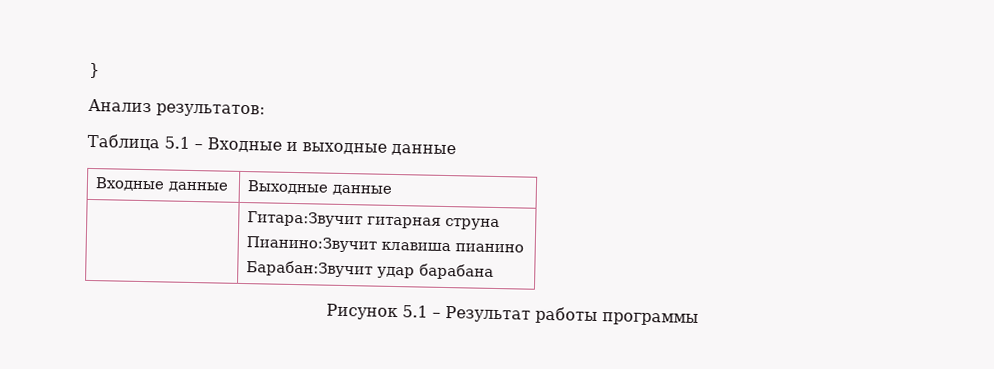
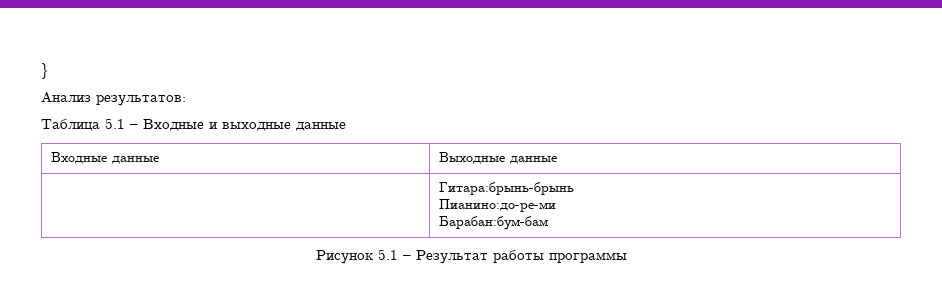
- | Гитара:Звучит гитарная струна
- Пианино:Звучит клавиша пианино
- Барабан:Звучит удар барабана
+ | Гитара:брынь-брынь
+ Пианино:до-ре-ми
+ Барабан:бум-бам

